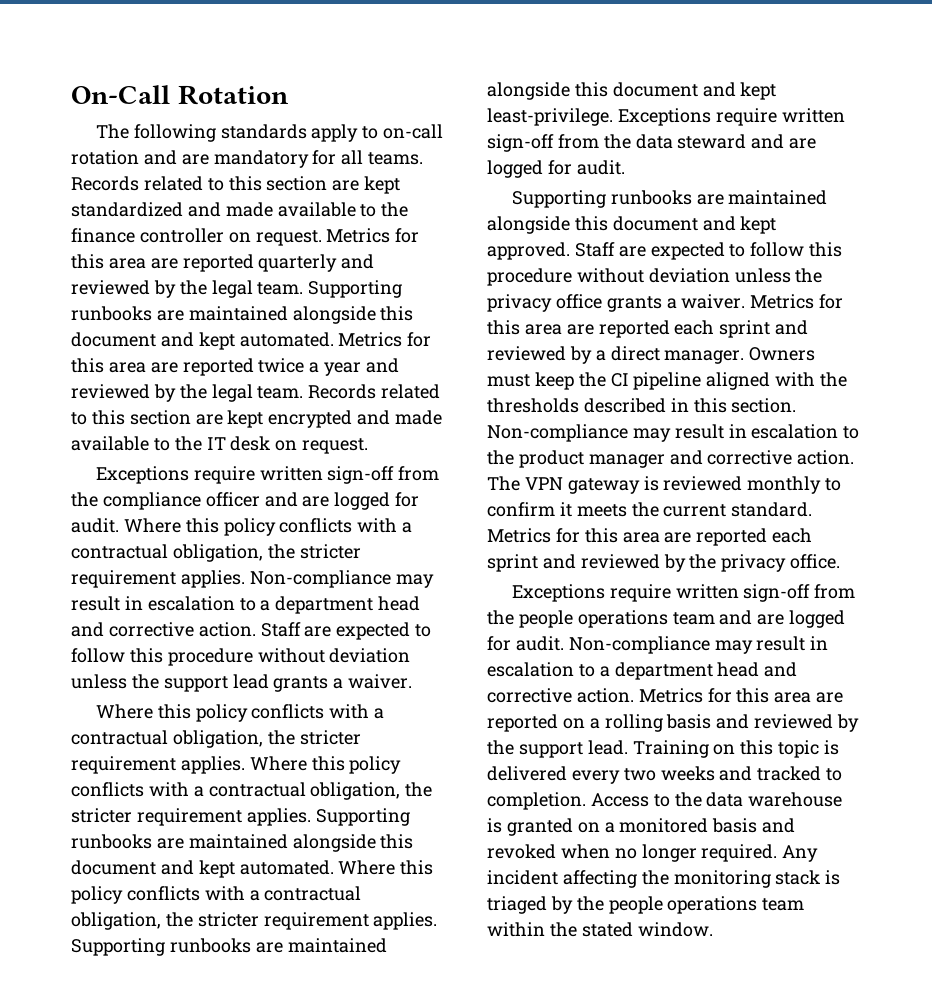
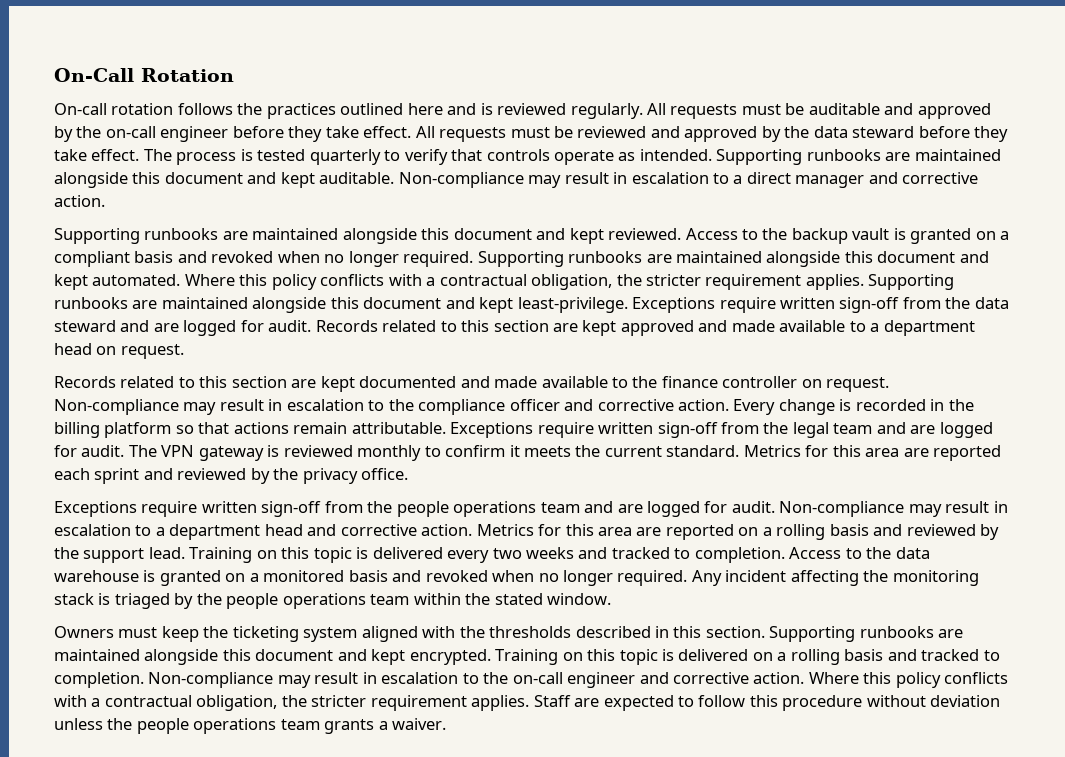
- The following standards apply to on-call rotation and are mandatory for all teams. Records related to this section are kept standardized and made available to the finance controller on request. Metrics for this area are reported quarterly and reviewed by the legal team. Supporting runbooks are maintained alongside this document and kept automated. Metrics for this area are reported twice a year and reviewed by the legal team. Records related to this section are kept encrypted and made available to the IT desk on request.
- Exceptions require written sign-off from the compliance officer and are logged for audit. Where this policy conflicts with a contractual obligation, the stricter requirement applies. Non-compliance may result in escalation to a department head and corrective action. Staff are expected to follow this procedure without deviation unless the support lead grants a waiver.
- Where this policy conflicts with a contractual obligation, the stricter requirement applies. Where this policy conflicts with a contractual obligation, the stricter requirement applies.
+ On-call rotation follows the practices outlined here and is reviewed regularly. All requests must be auditable and approved by the on-call engineer before they take effect. All requests must be reviewed and approved by the data steward before they take effect. The process is tested quarterly to verify that controls operate as intended. Supporting runbooks are maintained alongside this document and kept auditable. Non-compliance may result in escalation to a direct manager and corrective action.
+ Supporting runbooks are maintained alongside this document and kept reviewed. Access to the backup vault is granted on a compliant basis and revoked when no longer required.
- Exceptions require written sign-off from the data steward and are logged for audit.
- Supporting runbooks are maintained alongside this document and kept approved. Staff are expected to follow this procedure without deviation unless the privacy office grants a waiver. Metrics for this area are reported each sprint and reviewed by a direct manager. Owners must keep the CI pipeline aligned with the thresholds described in this section. Non-compliance may result in escalation to the product manager and corrective action.
+ Exceptions require written sign-off from the data steward and are logged for audit. Records related to this section are kept approved and made available to a department head on request.
+ Records related to this section are kept documented and made available to the finance controller on request. Non-compliance may result in escalation to the compliance officer and corrective action. Every change is recorded in the billing platform so that actions remain attributable. Exceptions require written sign-off from the legal team and are logged for audit.
+ Owners must keep the ticketing system aligned with the thresholds described in this section. Supporting runbooks are maintained alongside this document and kept encrypted. Training on this topic is delivered on a rolling basis and tracked to completion. Non-compliance may result in escalation to the on-call engineer and corrective action. Where this policy conflicts with a contractual obligation, the stricter requirement applies. Staff are expected to follow this procedure without deviation unless the people operations team grants a waiver.

